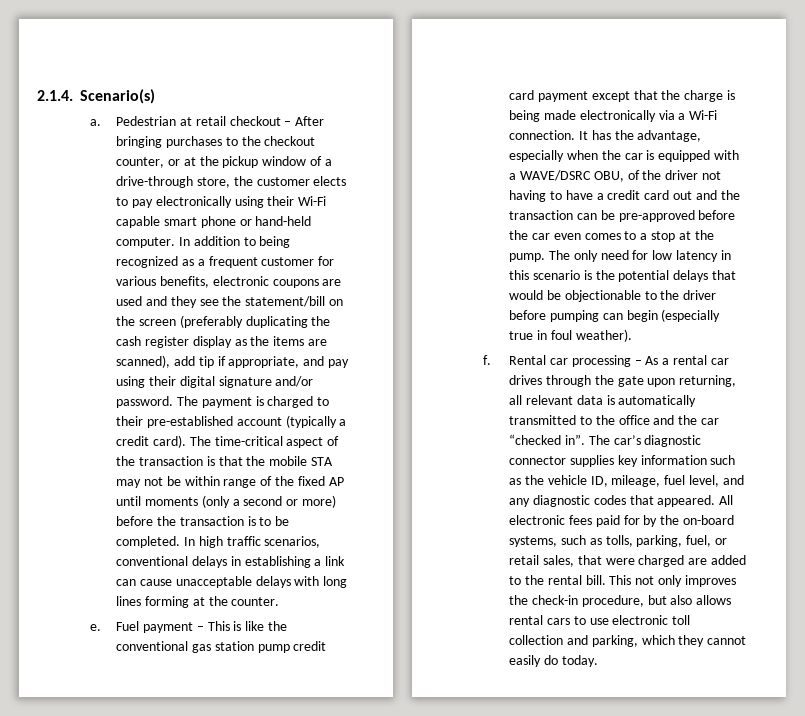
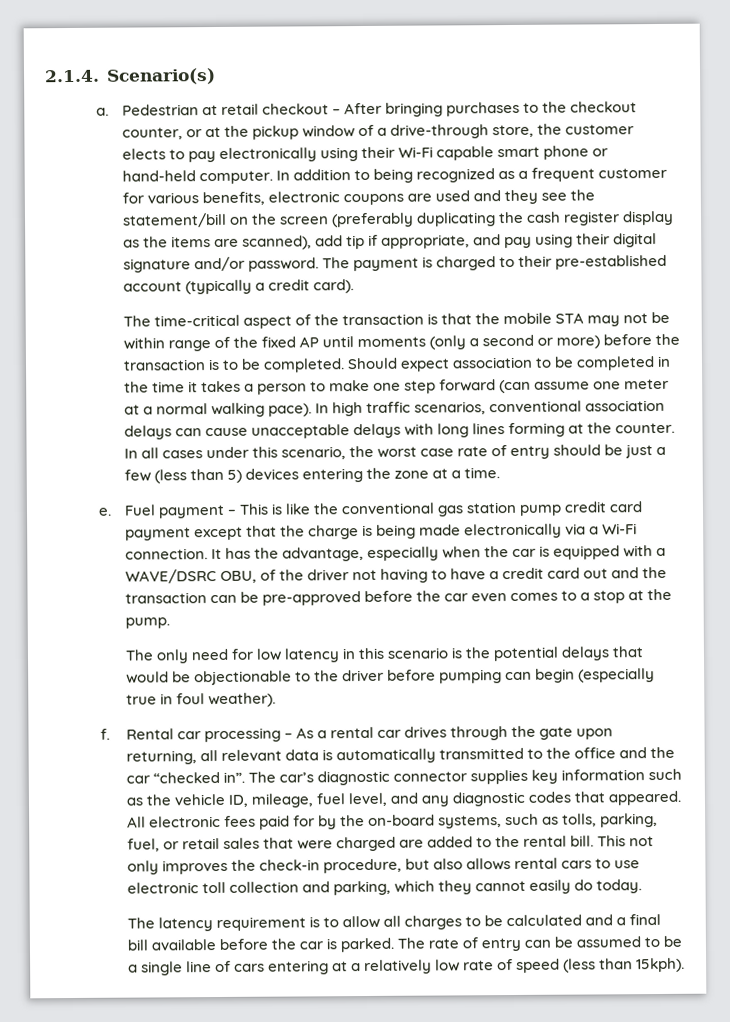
- The payment is charged to their pre-established account (typically a credit card). The time-critical aspect of the transaction is that the mobile STA may not be within range of the fixed AP until moments (only a second or more) before the transaction is to be completed.
+ The payment is charged to their pre-established account (typically a credit card).
+ The time-critical aspect of the transaction is that the mobile STA may not be within range of the fixed AP until moments (only a second or more) before the transaction is to be completed.
+ Should expect association to be completed in the time it takes a person to make one step forward (can assume one meter at a normal walking pace).
- In high traffic scenarios, conventional delays in establishing a link can cause unacceptable delays with long lines forming at the counter.
+ In high traffic scenarios, conventional association delays can cause unacceptable delays with long lines forming at the counter. In all cases under this scenario, the worst case rate of entry should be just a few (less than 5) devices entering the zone at a time.
- It has the advantage, especially when the car is equipped with a WAVE/DSRC OBU, of the driver not having to have a credit card out and the transaction can be pre-approved before the car even comes to a stop at the pump. The only need for low latency in this scenario is the potential delays that would be objectionable to the driver before pumping can begin (especially true in foul weather).
+ It has the advantage, especially when the car is equipped with a WAVE/DSRC OBU, of the driver not having to have a credit card out and the transaction can be pre-approved before the car even comes to a stop at the pump.
+ The only need for low latency in this scenario is the potential delays that would be objectionable to the driver before pumping can begin (especially true in foul weather).
- All electronic fees paid for by the on-board systems, such as tolls, parking, fuel, or retail sales, that were charged are added to the rental bill.
+ All electronic fees paid for by the on-board systems, such as tolls, parking, fuel, or retail sales that were charged are added to the rental bill.
+ The latency requirement is to allow all charges to be calculated and a final bill available before the car is parked. The rate of entry can be assumed to be a single line of cars entering at a relatively low rate of speed (less than 15kph).

